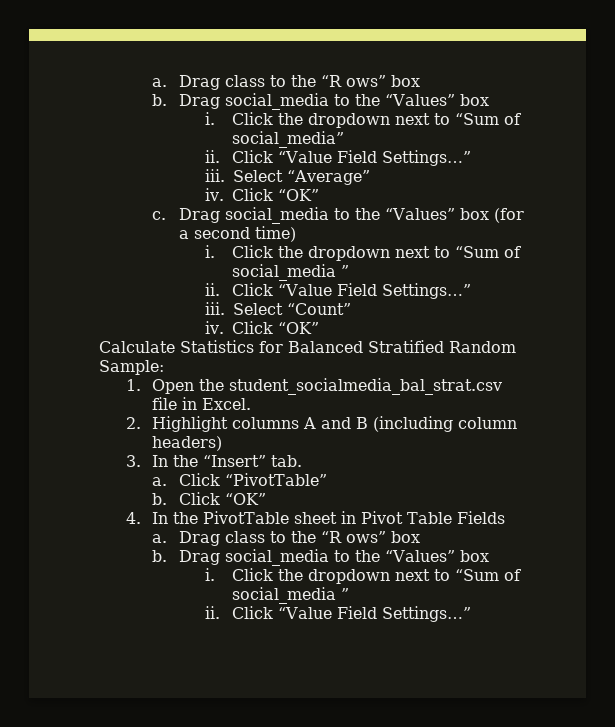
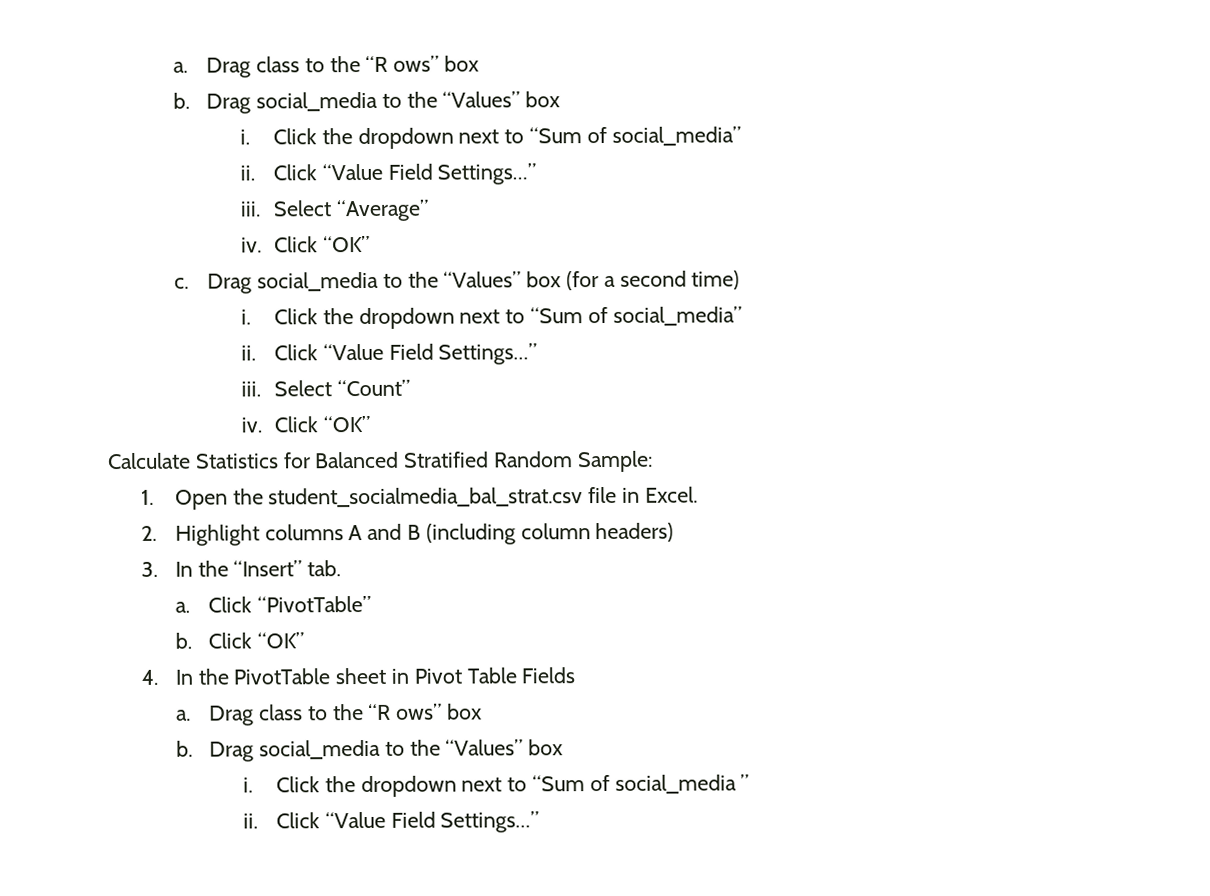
  Drag social_media to the “Values” box (for a second time)
- i. Click the dropdown next to “Sum of social_media ”
+ i. Click the dropdown next to “Sum of social_media”

